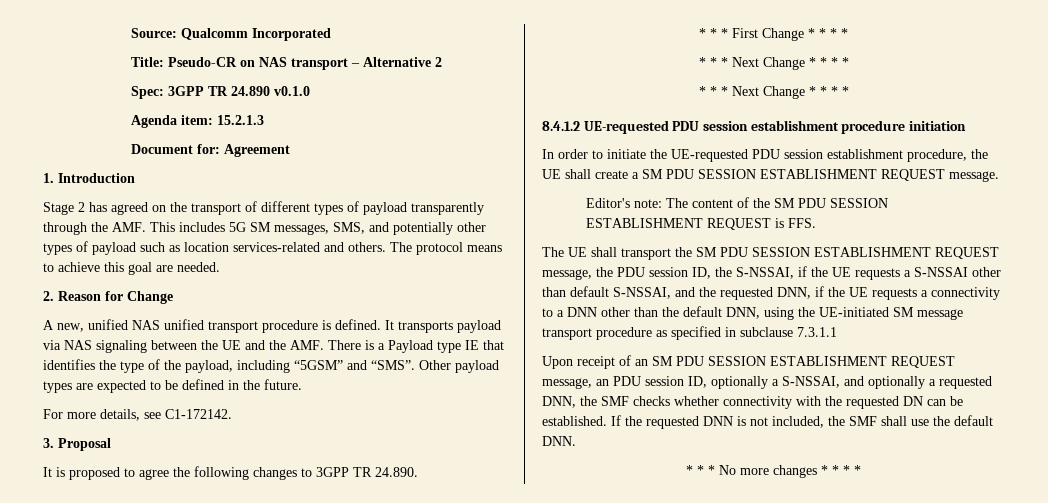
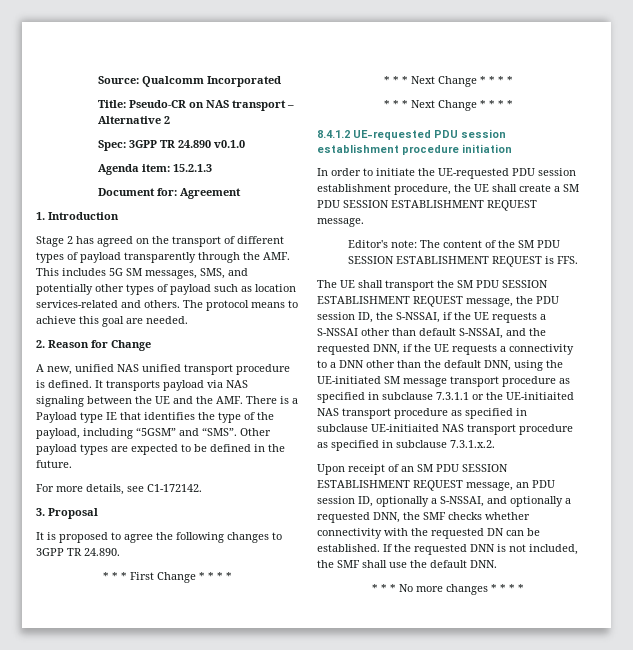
- The UE shall transport the SM PDU SESSION ESTABLISHMENT REQUEST message, the PDU session ID, the S-NSSAI, if the UE requests a S-NSSAI other than default S-NSSAI, and the requested DNN, if the UE requests a connectivity to a DNN other than the default DNN, using the UE-initiated SM message transport procedure as specified in subclause 7.3.1.1
+ The UE shall transport the SM PDU SESSION ESTABLISHMENT REQUEST message, the PDU session ID, the S-NSSAI, if the UE requests a S-NSSAI other than default S-NSSAI, and the requested DNN, if the UE requests a connectivity to a DNN other than the default DNN, using the UE-initiated SM message transport procedure as specified in subclause 7.3.1.1 or the UE-initiaited NAS transport procedure as specified in subclause UE-initiaited NAS transport procedure as specified in subclause 7.3.1.x.2.

